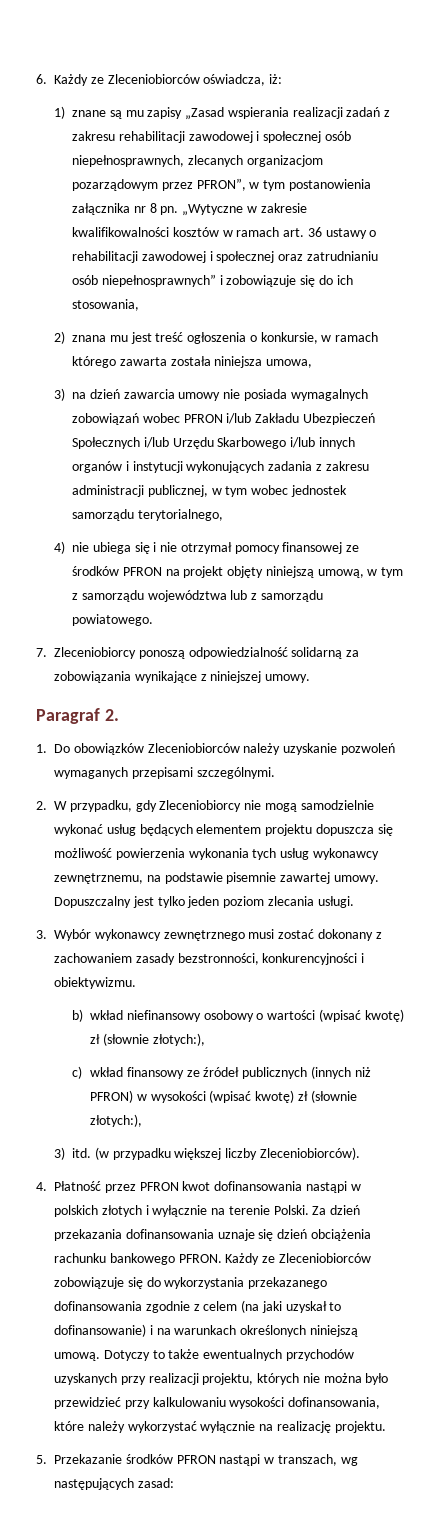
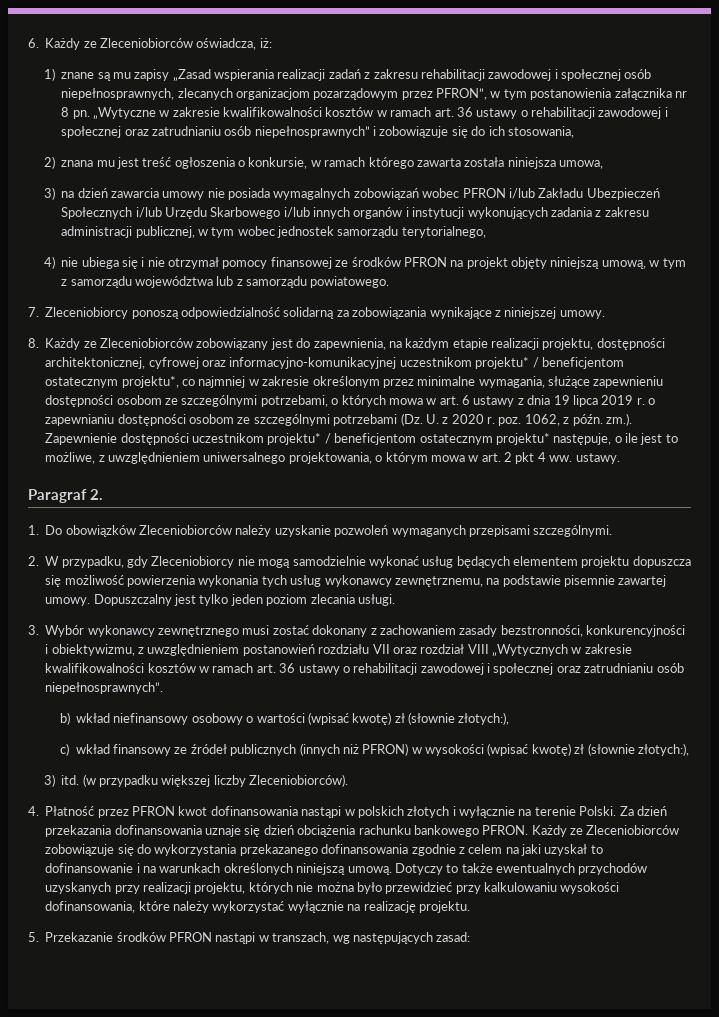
+ 8. Każdy ze Zleceniobiorców zobowiązany jest do zapewnienia, na każdym etapie realizacji projektu, dostępności architektonicznej, cyfrowej oraz informacyjno-komunikacyjnej uczestnikom projektu* / beneficjentom ostatecznym projektu*, co najmniej w zakresie określonym przez minimalne wymagania, służące zapewnieniu dostępności osobom ze szczególnymi potrzebami, o których mowa w art. 6 ustawy z dnia 19 lipca 2019 r. o zapewnianiu dostępności osobom ze szczególnymi potrzebami (Dz. U. z 2020 r. poz. 1062, z późn. zm.). Zapewnienie dostępności uczestnikom projektu* / beneficjentom ostatecznym projektu* następuje, o ile jest to możliwe, z uwzględnieniem uniwersalnego projektowania, o którym mowa w art. 2 pkt 4 ww. ustawy.
- 3. Wybór wykonawcy zewnętrznego musi zostać dokonany z zachowaniem zasady bezstronności, konkurencyjności i obiektywizmu.
+ 3. Wybór wykonawcy zewnętrznego musi zostać dokonany z zachowaniem zasady bezstronności, konkurencyjności i obiektywizmu, z uwzględnieniem postanowień rozdziału VII oraz rozdział VIII „Wytycznych w zakresie kwalifikowalności kosztów w ramach art. 36 ustawy o rehabilitacji zawodowej i społecznej oraz zatrudnianiu osób niepełnosprawnych”.
- Każdy ze Zleceniobiorców zobowiązuje się do wykorzystania przekazanego dofinansowania zgodnie z celem (na jaki uzyskał to dofinansowanie) i na warunkach określonych niniejszą umową.
+ Każdy ze Zleceniobiorców zobowiązuje się do wykorzystania przekazanego dofinansowania zgodnie z celem na jaki uzyskał to dofinansowanie i na warunkach określonych niniejszą umową.

